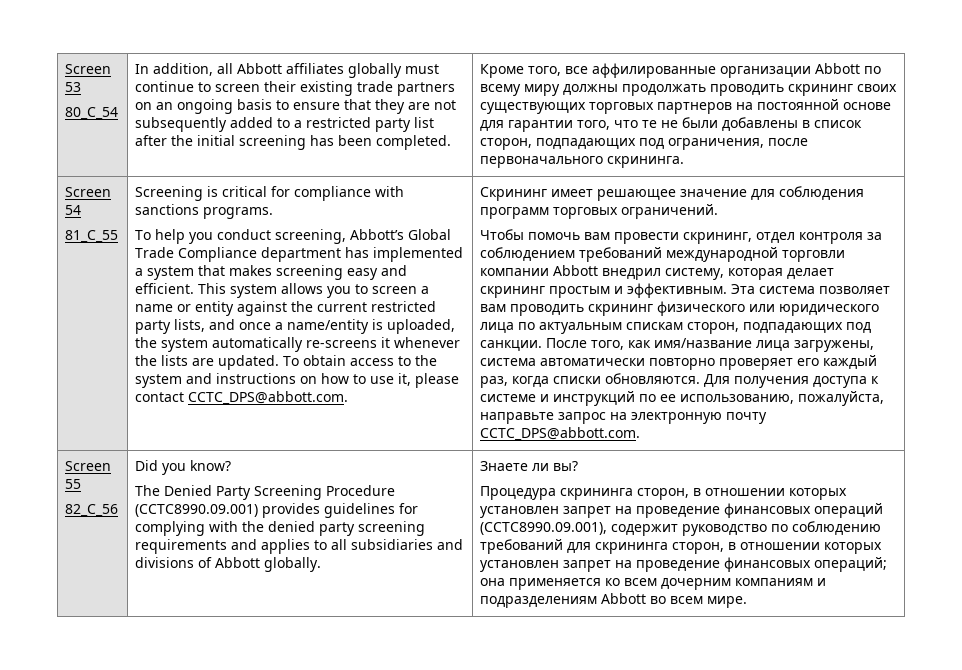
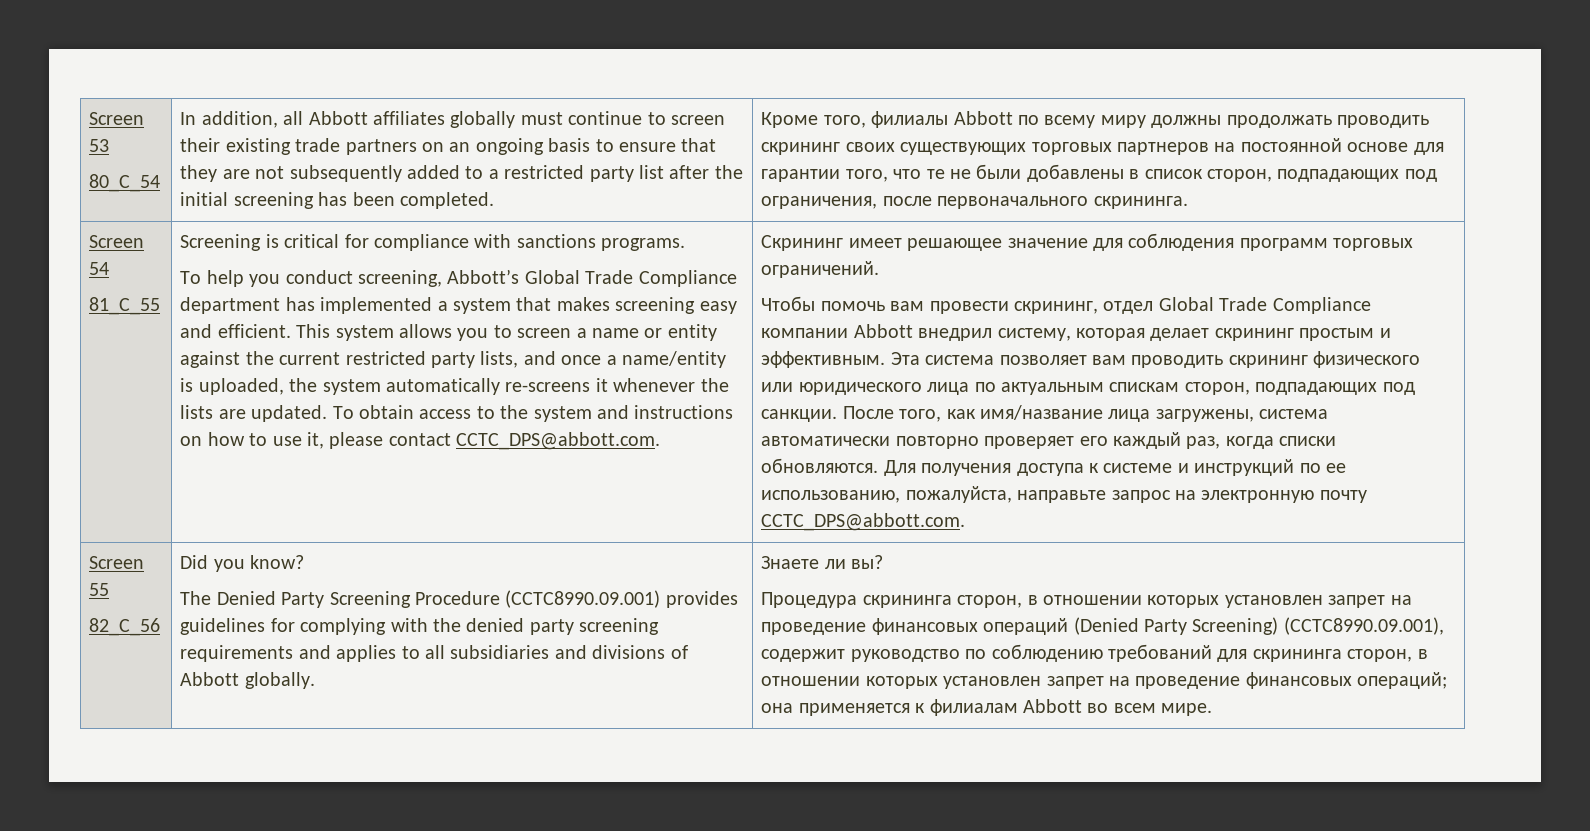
- Кроме того, все аффилированные организации Abbott по всему миру должны продолжать проводить скрининг своих существующих торговых партнеров на постоянной основе для гарантии того, что те не были добавлены в список сторон, подпадающих под ограничения, после первоначального скрининга.
+ Кроме того, филиалы Abbott по всему миру должны продолжать проводить скрининг своих существующих торговых партнеров на постоянной основе для гарантии того, что те не были добавлены в список сторон, подпадающих под ограничения, после первоначального скрининга.
- Чтобы помочь вам провести скрининг, отдел контроля за соблюдением требований международной торговли компании Abbott внедрил систему, которая делает скрининг простым и эффективным.
+ Чтобы помочь вам провести скрининг, отдел Global Trade Compliance компании Abbott внедрил систему, которая делает скрининг простым и эффективным.
- Процедура скрининга сторон, в отношении которых установлен запрет на проведение финансовых операций (CCTC8990.09.001), содержит руководство по соблюдению требований для скрининга сторон, в отношении которых установлен запрет на проведение финансовых операций; она применяется ко всем дочерним компаниям и подразделениям Abbott во всем мире.
+ Процедура скрининга сторон, в отношении которых установлен запрет на проведение финансовых операций (Denied Party Screening) (CCTC8990.09.001), содержит руководство по соблюдению требований для скрининга сторон, в отношении которых установлен запрет на проведение финансовых операций; она применяется к филиалам Abbott во всем мире.

